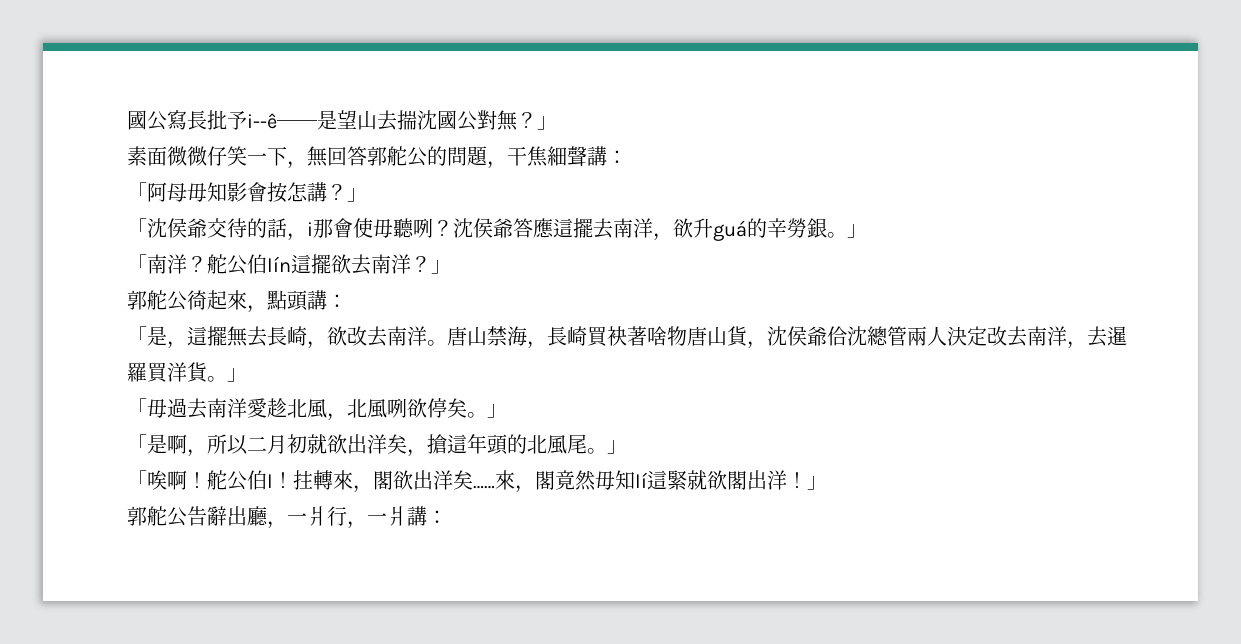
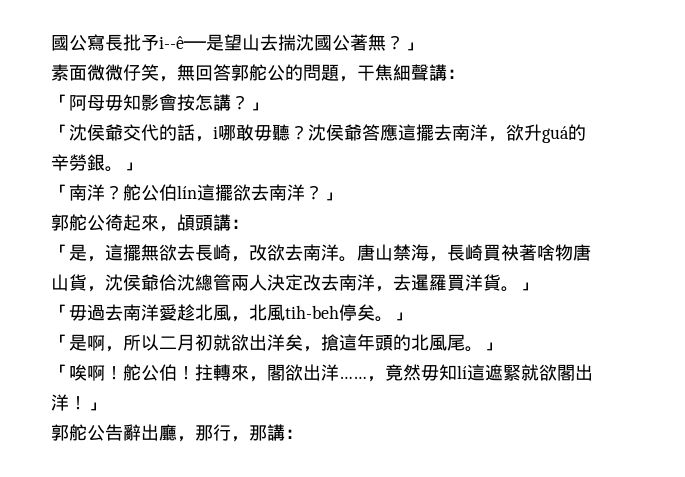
- 國公寫長批予i--ê──是望山去揣沈國公對無？」
+ 國公寫長批予i--ê──是望山去揣沈國公著無？」
- 素面微微仔笑一下，無回答郭舵公的問題，干焦細聲講：
+ 素面微微仔笑，無回答郭舵公的問題，干焦細聲講：
- 「沈侯爺交待的話，i那會使毋聽咧？
+ 「沈侯爺交代的話，i哪敢毋聽？
- 郭舵公徛起來，點頭講：
+ 郭舵公徛起來，頕頭講：
- 「是，這擺無去長崎，欲改去南洋。
+ 「是，這擺無欲去長崎，改欲去南洋。
- 「毋過去南洋愛趁北風，北風咧欲停矣。」
+ 「毋過去南洋愛趁北風，北風tih-beh停矣。」
- 舵公伯l！
+ 舵公伯！
- 拄轉來，閣欲出洋矣……來，閣竟然毋知lí這緊就欲閣出洋！」
+ 拄轉來，閣欲出洋……，竟然毋知lí這遮緊就欲閣出洋！」
- 郭舵公告辭出廳，一爿行，一爿講：
+ 郭舵公告辭出廳，那行，那講：

